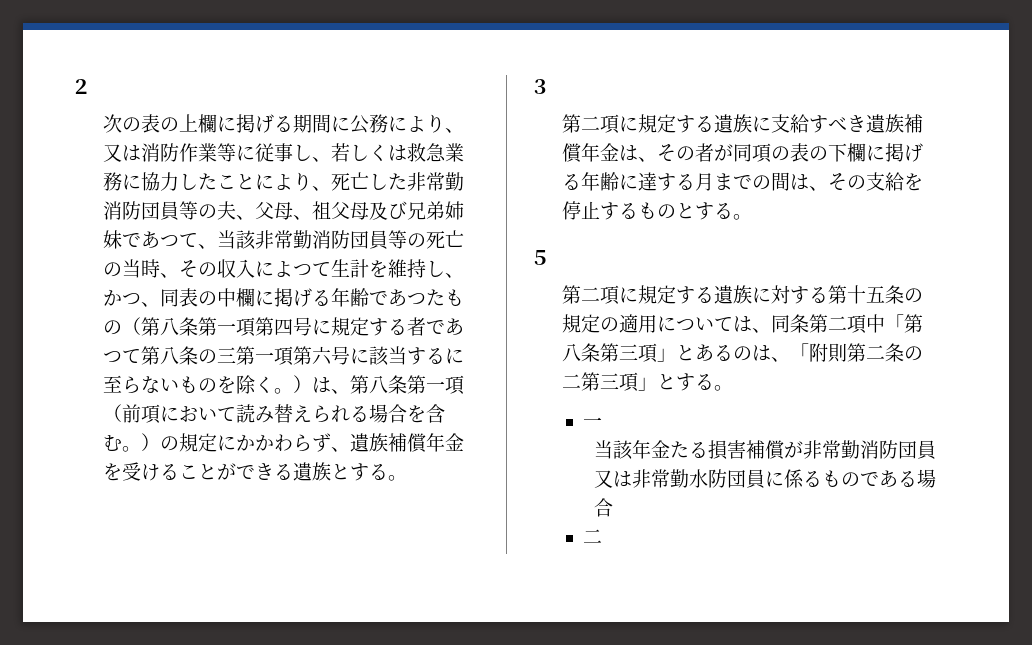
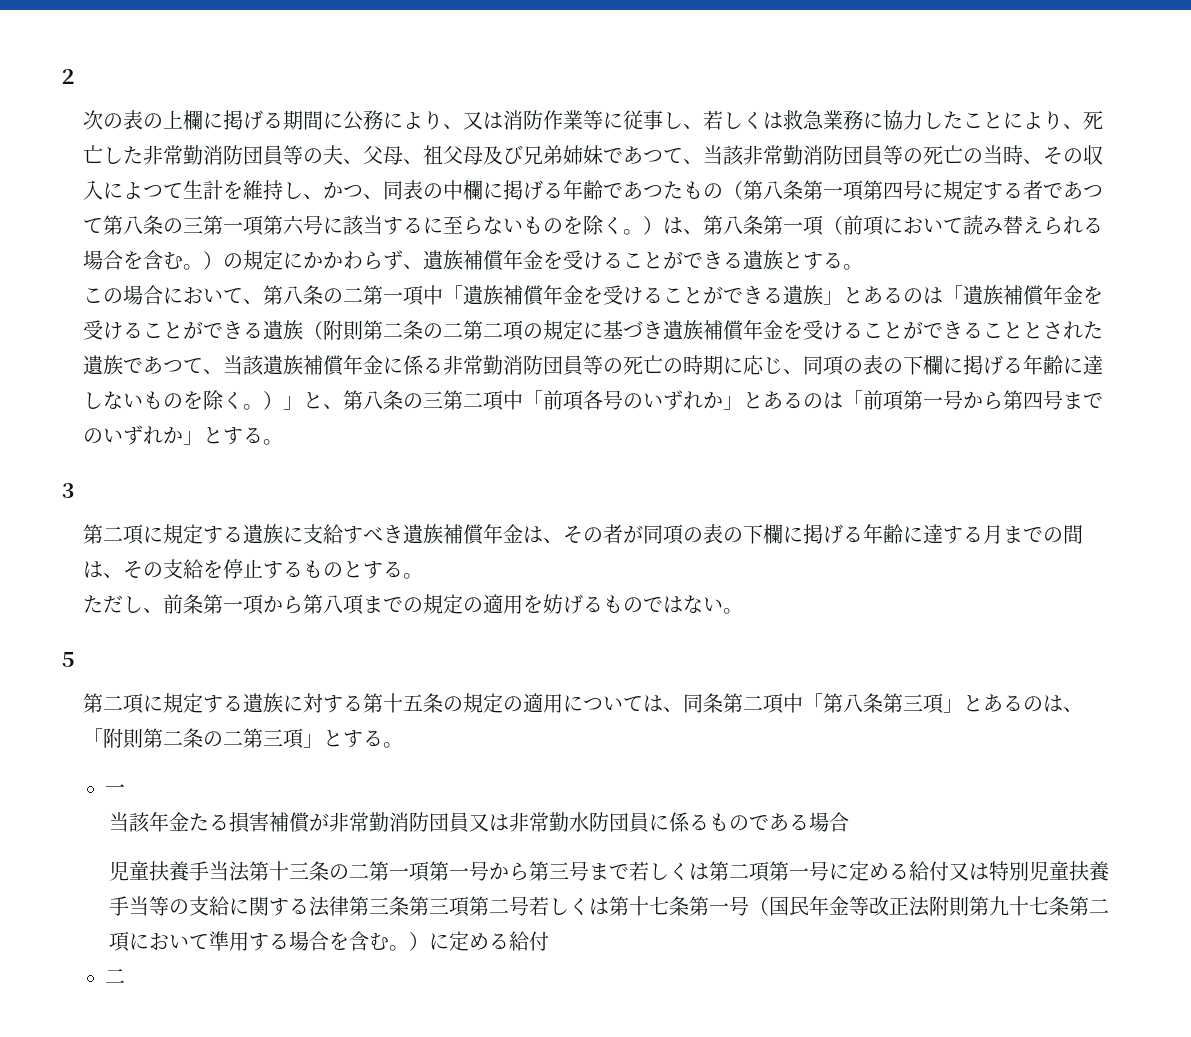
+ この場合において、第八条の二第一項中「遺族補償年金を受けることができる遺族」とあるのは「遺族補償年金を受けることができる遺族（附則第二条の二第二項の規定に基づき遺族補償年金を受けることができることとされた遺族であつて、当該遺族補償年金に係る非常勤消防団員等の死亡の時期に応じ、同項の表の下欄に掲げる年齢に達しないものを除く。）」と、第八条の三第二項中「前項各号のいずれか」とあるのは「前項第一号から第四号までのいずれか」とする。
+ ただし、前条第一項から第八項までの規定の適用を妨げるものではない。
+ 児童扶養手当法第十三条の二第一項第一号から第三号まで若しくは第二項第一号に定める給付又は特別児童扶養手当等の支給に関する法律第三条第三項第二号若しくは第十七条第一号（国民年金等改正法附則第九十七条第二項において準用する場合を含む。）に定める給付

